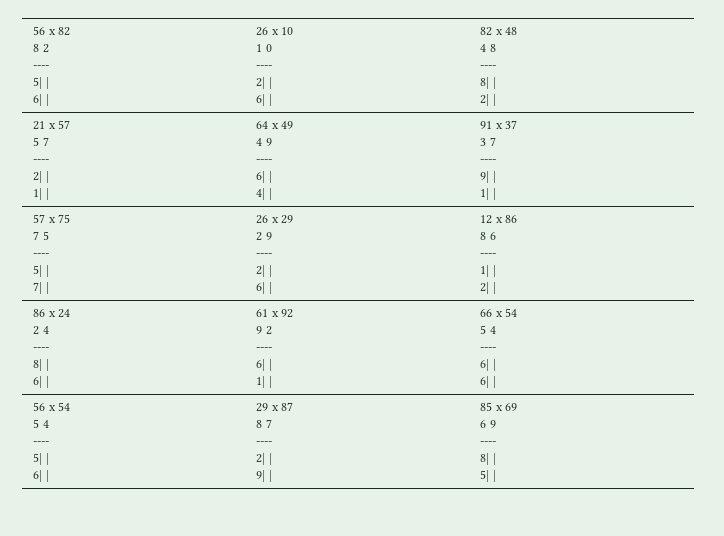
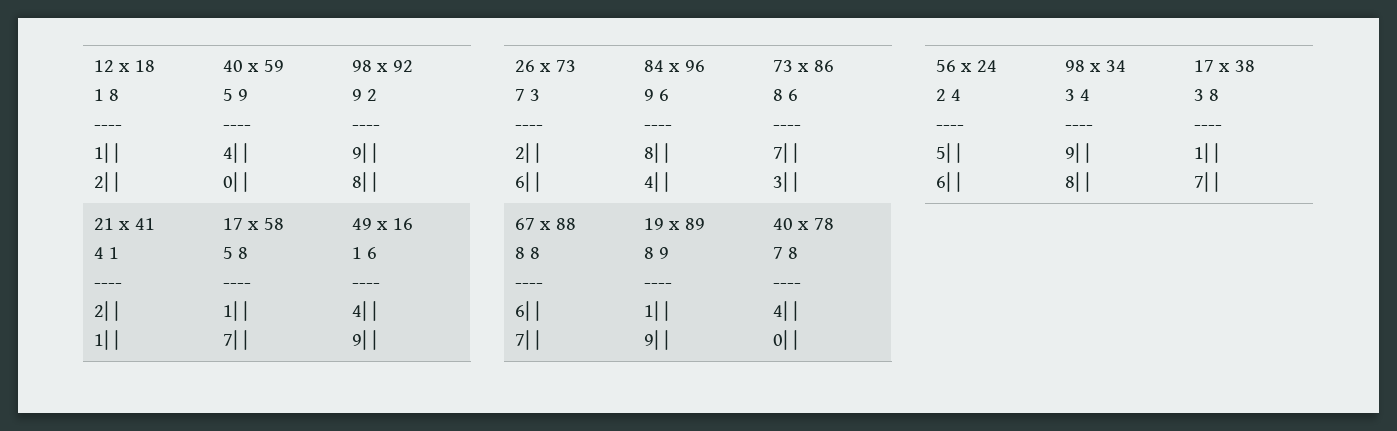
- 56 x 82
- 8 2
+ 12 x 18
+ 1 8
  ----
- 5| |
- 6| | | 26 x 10
- 1 0
+ 1| |
+ 2| | | 40 x 59
+ 5 9
+ ----
+ 4| |
+ 0| | | 98 x 92
+ 9 2
+ ----
+ 9| |
+ 8| |
+ 21 x 41
+ 4 1
  ----
  2| |
- 6| | | 82 x 48
- 4 8
+ 1| | | 17 x 58
+ 5 8
+ ----
+ 1| |
+ 7| | | 49 x 16
+ 1 6
+ ----
+ 4| |
+ 9| |
+ 26 x 73
+ 7 3
+ ----
+ 2| |
+ 6| | | 84 x 96
+ 9 6
  ----
  8| |
- 2| |
- 21 x 57
- 5 7
+ 4| | | 73 x 86
+ 8 6
  ----
- 2| |
- 1| | | 64 x 49
- 4 9
+ 7| |
+ 3| |
+ 67 x 88
+ 8 8
  ----
  6| |
- 4| | | 91 x 37
- 3 7
- ----
- 9| |
- 1| |
- 57 x 75
- 7 5
- ----
- 5| |
- 7| | | 26 x 29
- 2 9
- ----
- 2| |
- 6| | | 12 x 86
- 8 6
+ 7| | | 19 x 89
+ 8 9
  ----
  1| |
- 2| |
- 86 x 24
- 2 4
+ 9| | | 40 x 78
+ 7 8
  ----
- 8| |
- 6| | | 61 x 92
- 9 2
- ----
- 6| |
- 1| | | 66 x 54
- 5 4
- ----
- 6| |
- 6| |
+ 4| |
+ 0| |
- 56 x 54
- 5 4
+ 56 x 24
+ 2 4
  ----
  5| |
- 6| | | 29 x 87
- 8 7
+ 6| | | 98 x 34
+ 3 4
  ----
- 2| |
- 9| | | 85 x 69
- 6 9
+ 9| |
+ 8| | | 17 x 38
+ 3 8
  ----
- 8| |
- 5| |
+ 1| |
+ 7| |

